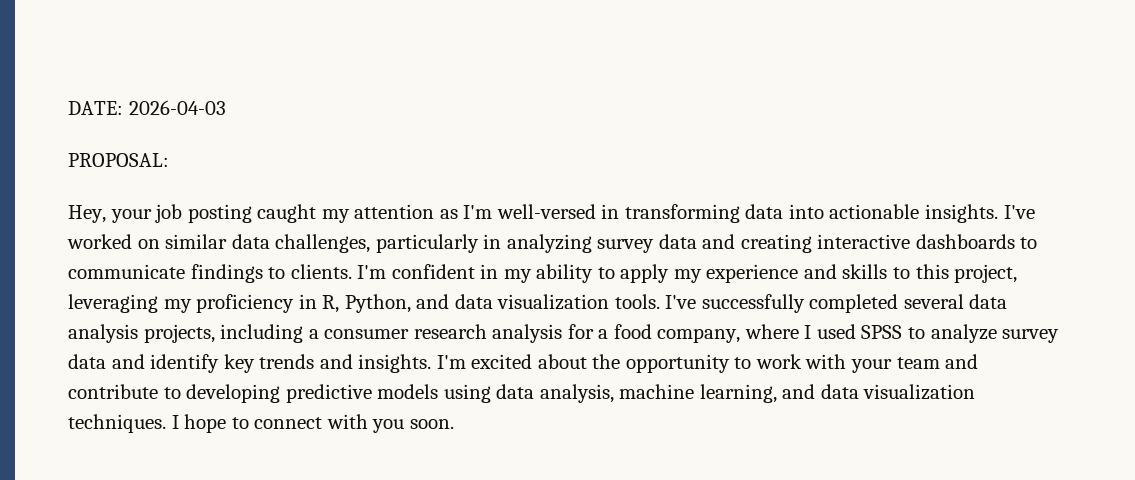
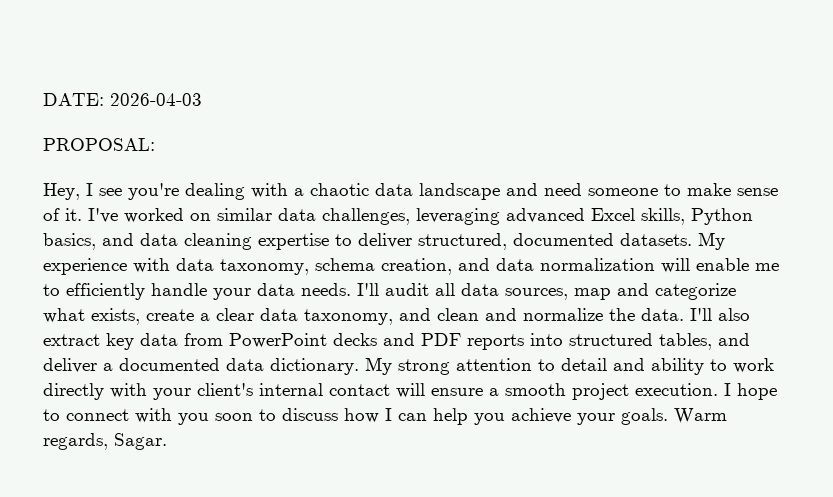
- Hey, your job posting caught my attention as I'm well-versed in transforming data into actionable insights.
+ Hey, I see you're dealing with a chaotic data landscape and need someone to make sense of it.
- I've worked on similar data challenges, particularly in analyzing survey data and creating interactive dashboards to communicate findings to clients. I'm confident in my ability to apply my experience and skills to this project, leveraging my proficiency in R, Python, and data visualization tools. I've successfully completed several data analysis projects, including a consumer research analysis for a food company, where I used SPSS to analyze survey data and identify key trends and insights. I'm excited about the opportunity to work with your team and contribute to developing predictive models using data analysis, machine learning, and data visualization techniques.
+ I've worked on similar data challenges, leveraging advanced Excel skills, Python basics, and data cleaning expertise to deliver structured, documented datasets. My experience with data taxonomy, schema creation, and data normalization will enable me to efficiently handle your data needs. I'll audit all data sources, map and categorize what exists, create a clear data taxonomy, and clean and normalize the data. I'll also extract key data from PowerPoint decks and PDF reports into structured tables, and deliver a documented data dictionary. My strong attention to detail and ability to work directly with your client's internal contact will ensure a smooth project execution.
- I hope to connect with you soon.
+ I hope to connect with you soon to discuss how I can help you achieve your goals. Warm regards, Sagar.

